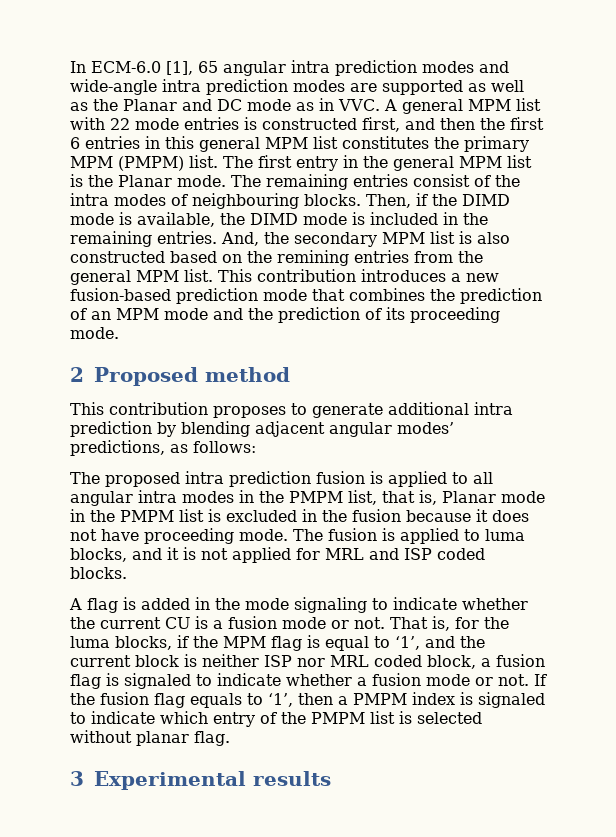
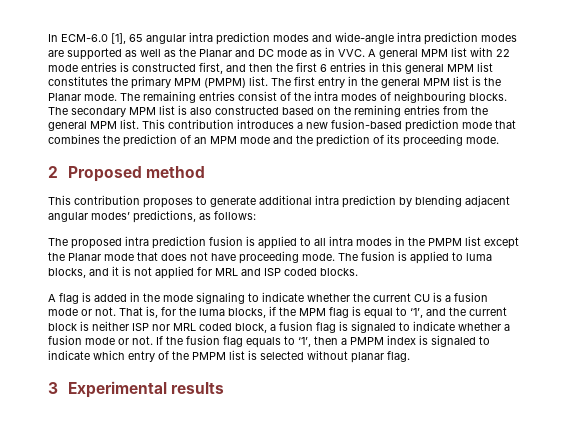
- Then, if the DIMD mode is available, the DIMD mode is included in the remaining entries. And, the secondary MPM list is also constructed based on the remining entries from the general MPM list.
+ The secondary MPM list is also constructed based on the remining entries from the general MPM list.
- The proposed intra prediction fusion is applied to all angular intra modes in the PMPM list, that is, Planar mode in the PMPM list is excluded in the fusion because it does not have proceeding mode.
+ The proposed intra prediction fusion is applied to all intra modes in the PMPM list except the Planar mode that does not have proceeding mode.

